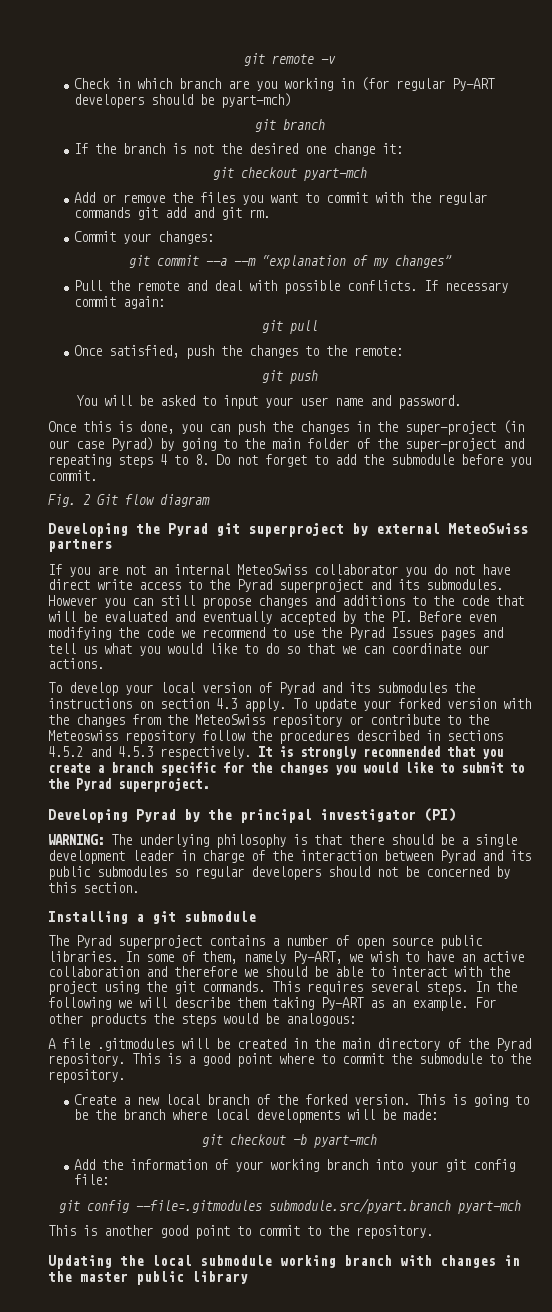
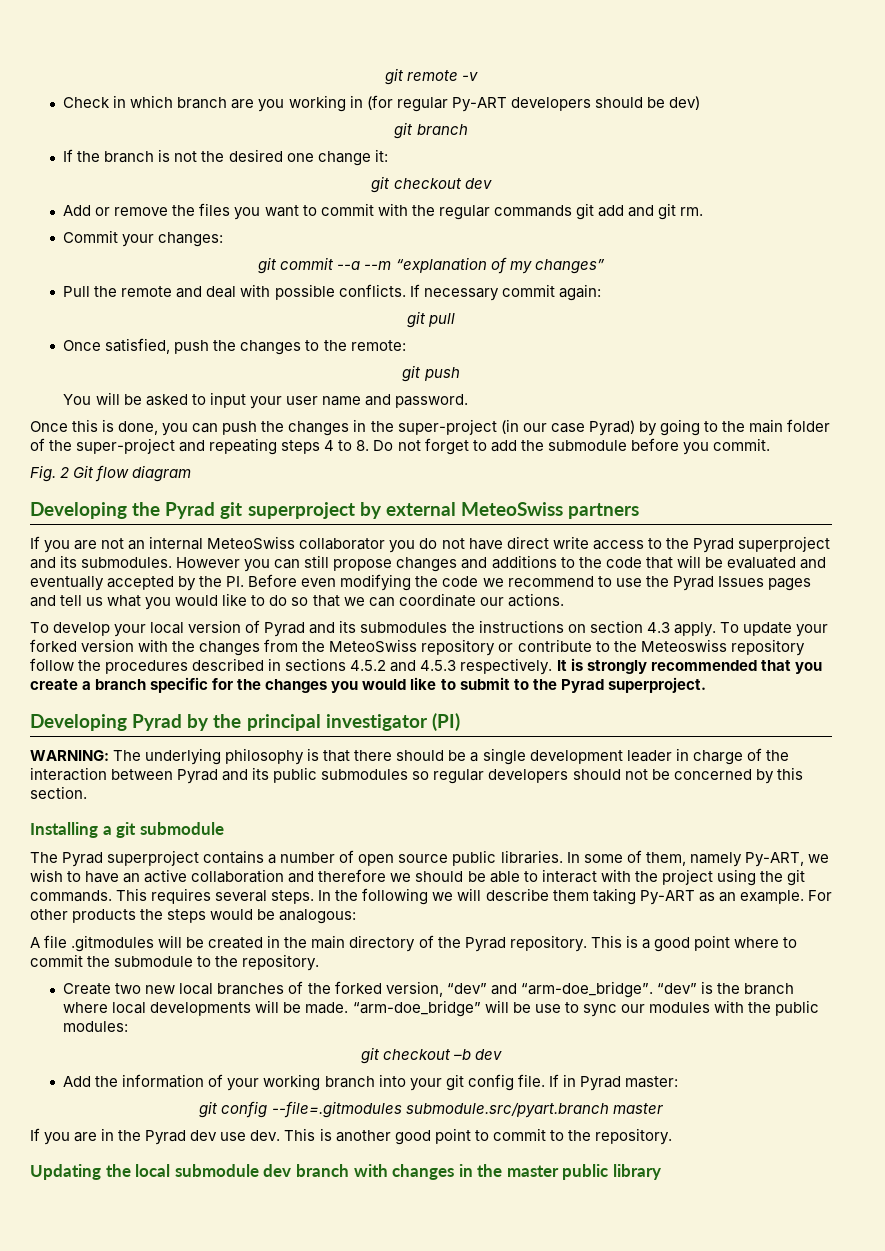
- Check in which branch are you working in (for regular Py-ART developers should be pyart-mch)
+ Check in which branch are you working in (for regular Py-ART developers should be dev)
- git checkout pyart-mch
+ git checkout dev
- Create a new local branch of the forked version. This is going to be the branch where local developments will be made:
+ Create two new local branches of the forked version, “dev” and “arm-doe_bridge”. “dev” is the branch where local developments will be made. “arm-doe_bridge” will be use to sync our modules with the public modules:
- git checkout –b pyart-mch
+ git checkout –b dev
- Add the information of your working branch into your git config file:
+ Add the information of your working branch into your git config file. If in Pyrad master:
- git config --file=.gitmodules submodule.src/pyart.branch pyart-mch
- This is another good point to commit to the repository.
+ git config --file=.gitmodules submodule.src/pyart.branch master
+ If you are in the Pyrad dev use dev. This is another good point to commit to the repository.
- Updating the local submodule working branch with changes in the master public library
+ Updating the local submodule dev branch with changes in the master public library

